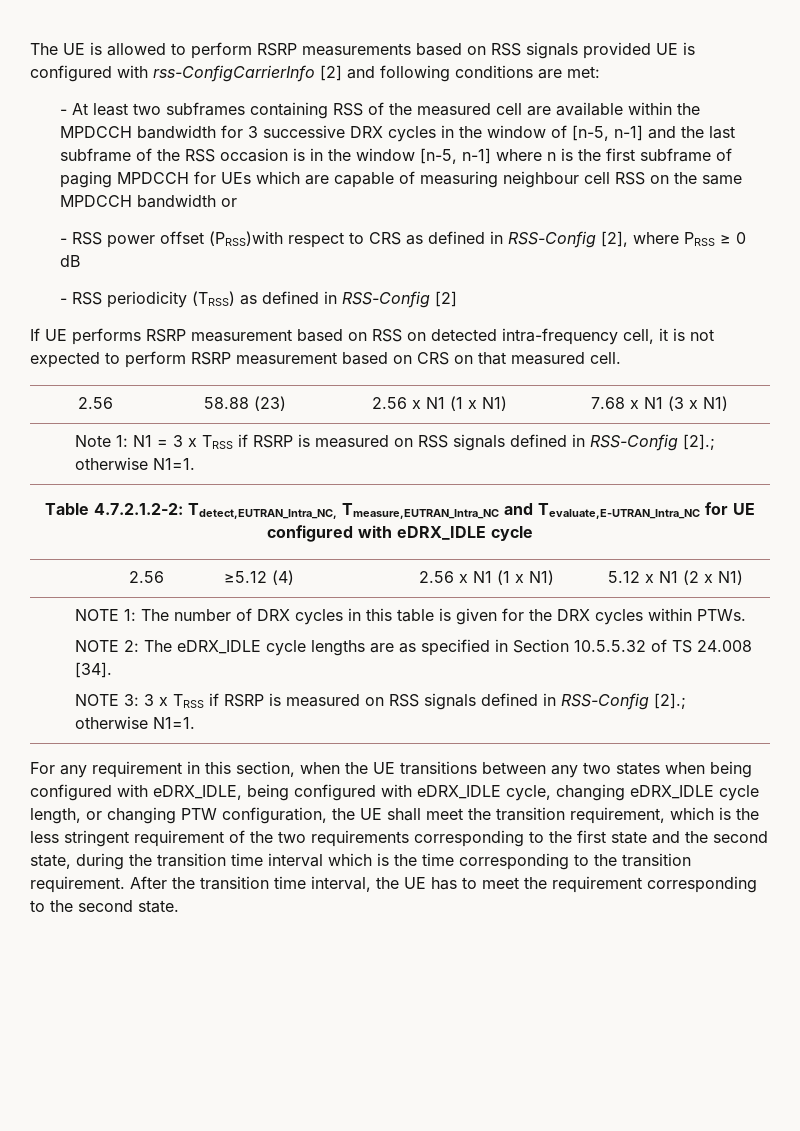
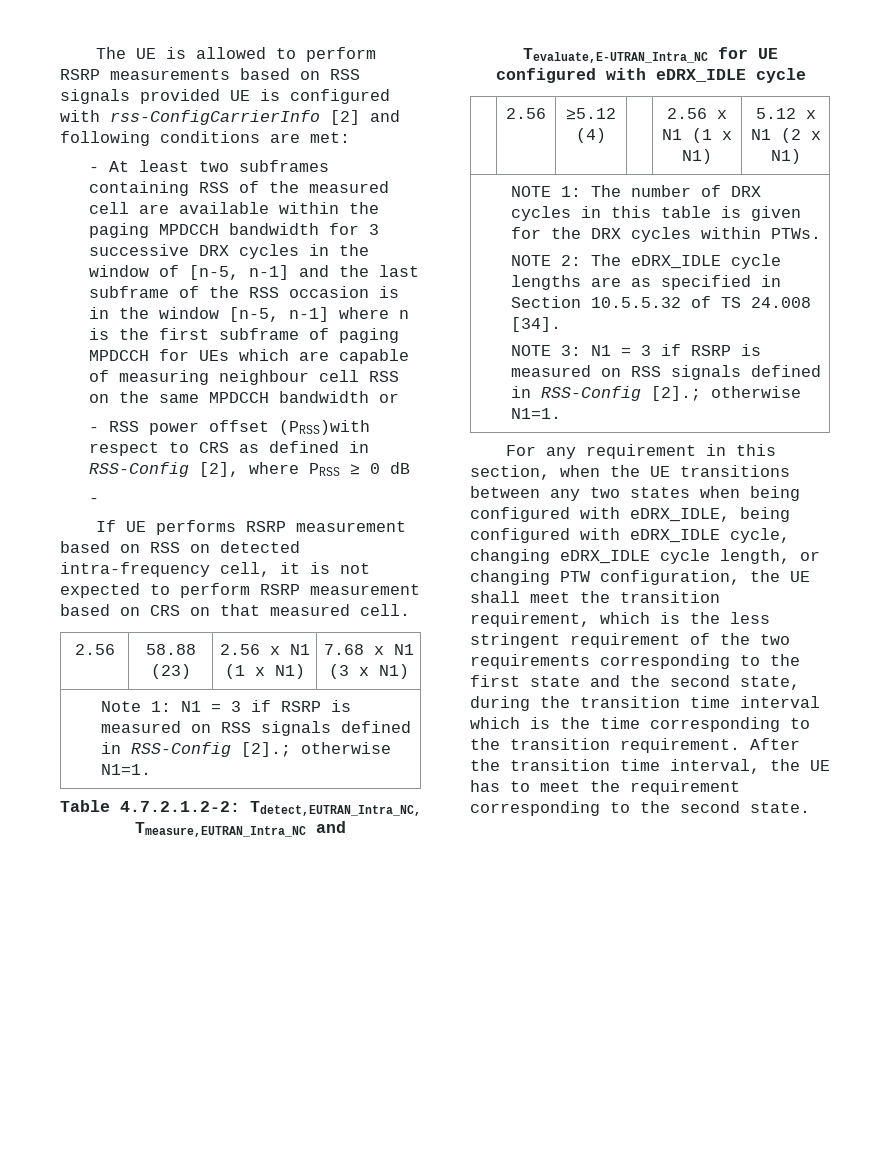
- - At least two subframes containing RSS of the measured cell are available within the MPDCCH bandwidth for 3 successive DRX cycles in the window of [n-5, n-1] and the last subframe of the RSS occasion is in the window [n-5, n-1] where n is the first subframe of paging MPDCCH for UEs which are capable of measuring neighbour cell RSS on the same MPDCCH bandwidth or
+ - At least two subframes containing RSS of the measured cell are available within the paging MPDCCH bandwidth for 3 successive DRX cycles in the window of [n-5, n-1] and the last subframe of the RSS occasion is in the window [n-5, n-1] where n is the first subframe of paging MPDCCH for UEs which are capable of measuring neighbour cell RSS on the same MPDCCH bandwidth or
  - RSS power offset (PRSS)with respect to CRS as defined in RSS-Config [2], where PRSS ≥ 0 dB
- - RSS periodicity (TRSS) as defined in RSS-Config [2]
+ -
- Note 1: N1 = 3 x TRSS if RSRP is measured on RSS signals defined in RSS-Config [2].; otherwise N1=1.
+ Note 1: N1 = 3 if RSRP is measured on RSS signals defined in RSS-Config [2].; otherwise N1=1.
- NOTE 3: 3 x TRSS if RSRP is measured on RSS signals defined in RSS-Config [2].; otherwise N1=1.
+ NOTE 3: N1 = 3 if RSRP is measured on RSS signals defined in RSS-Config [2].; otherwise N1=1.

